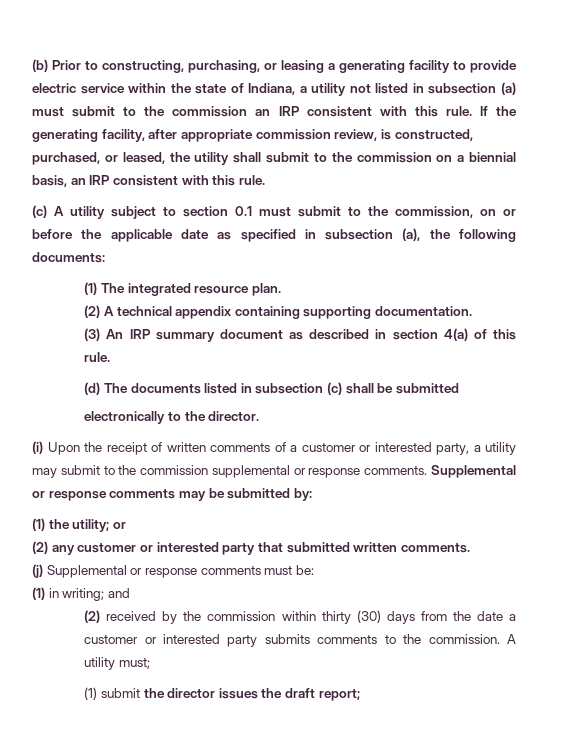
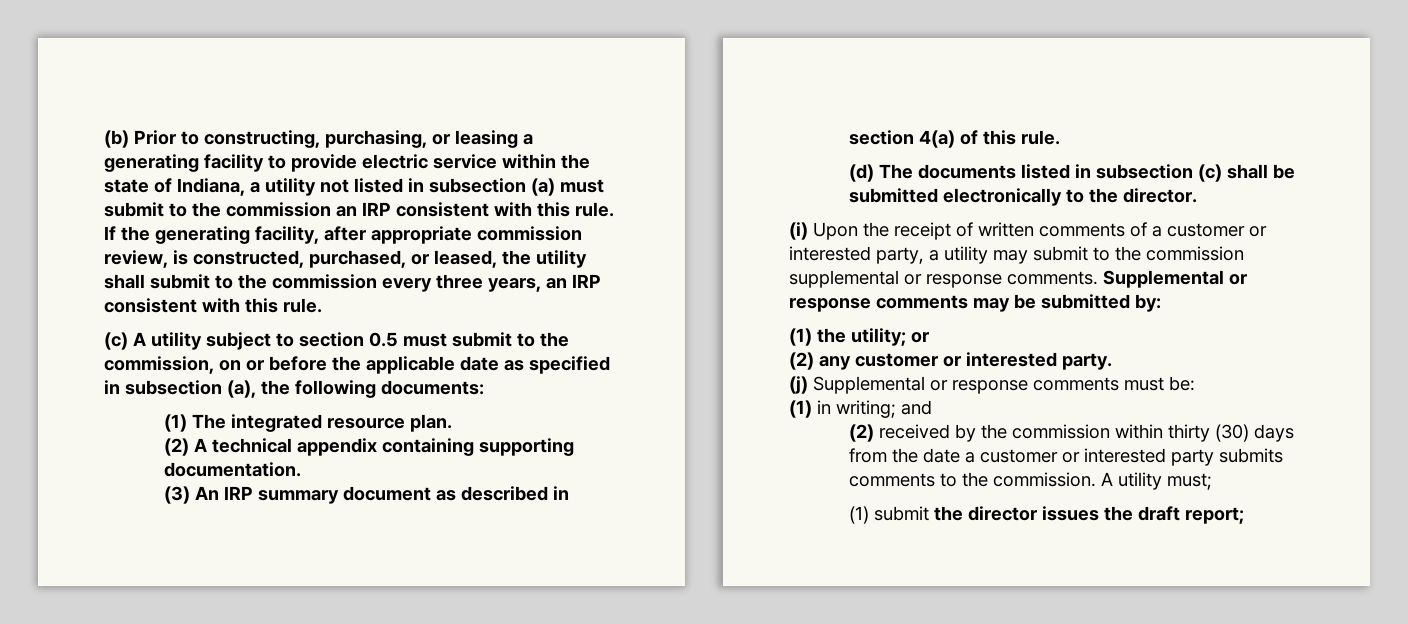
- If the generating facility, after appropriate commission review, is constructed, purchased, or leased, the utility shall submit to the commission on a biennial basis, an IRP consistent with this rule.
+ If the generating facility, after appropriate commission review, is constructed, purchased, or leased, the utility shall submit to the commission every three years, an IRP consistent with this rule.
- (c) A utility subject to section 0.1 must submit to the commission, on or before the applicable date as specified in subsection (a), the following documents:
+ (c) A utility subject to section 0.5 must submit to the commission, on or before the applicable date as specified in subsection (a), the following documents:
- (d) The documents listed in subsection (c) shall be submitted
- electronically to the director.
+ (d) The documents listed in subsection (c) shall be submitted electronically to the director.
- (2) any customer or interested party that submitted written comments.
+ (2) any customer or interested party.

